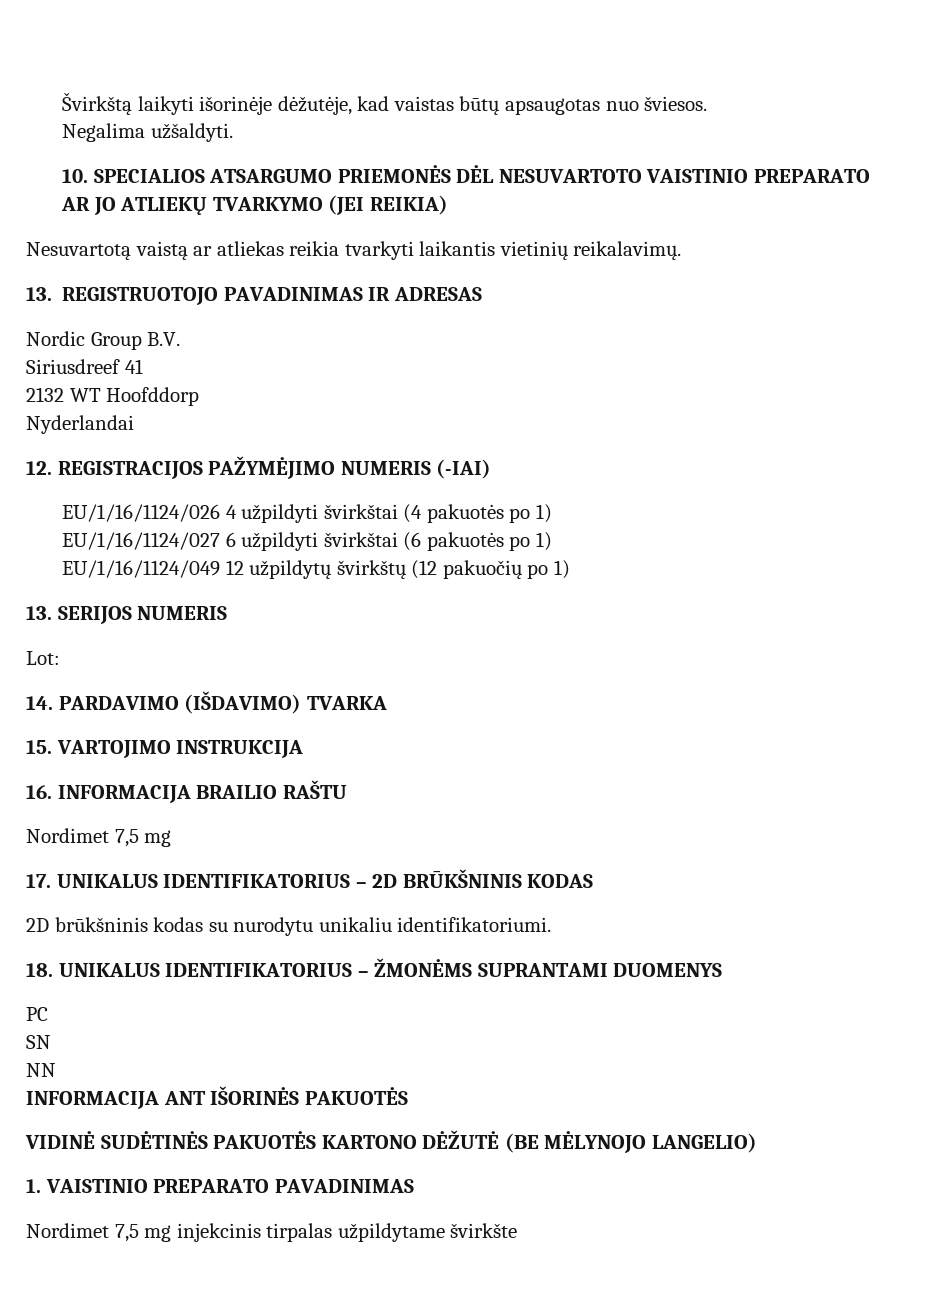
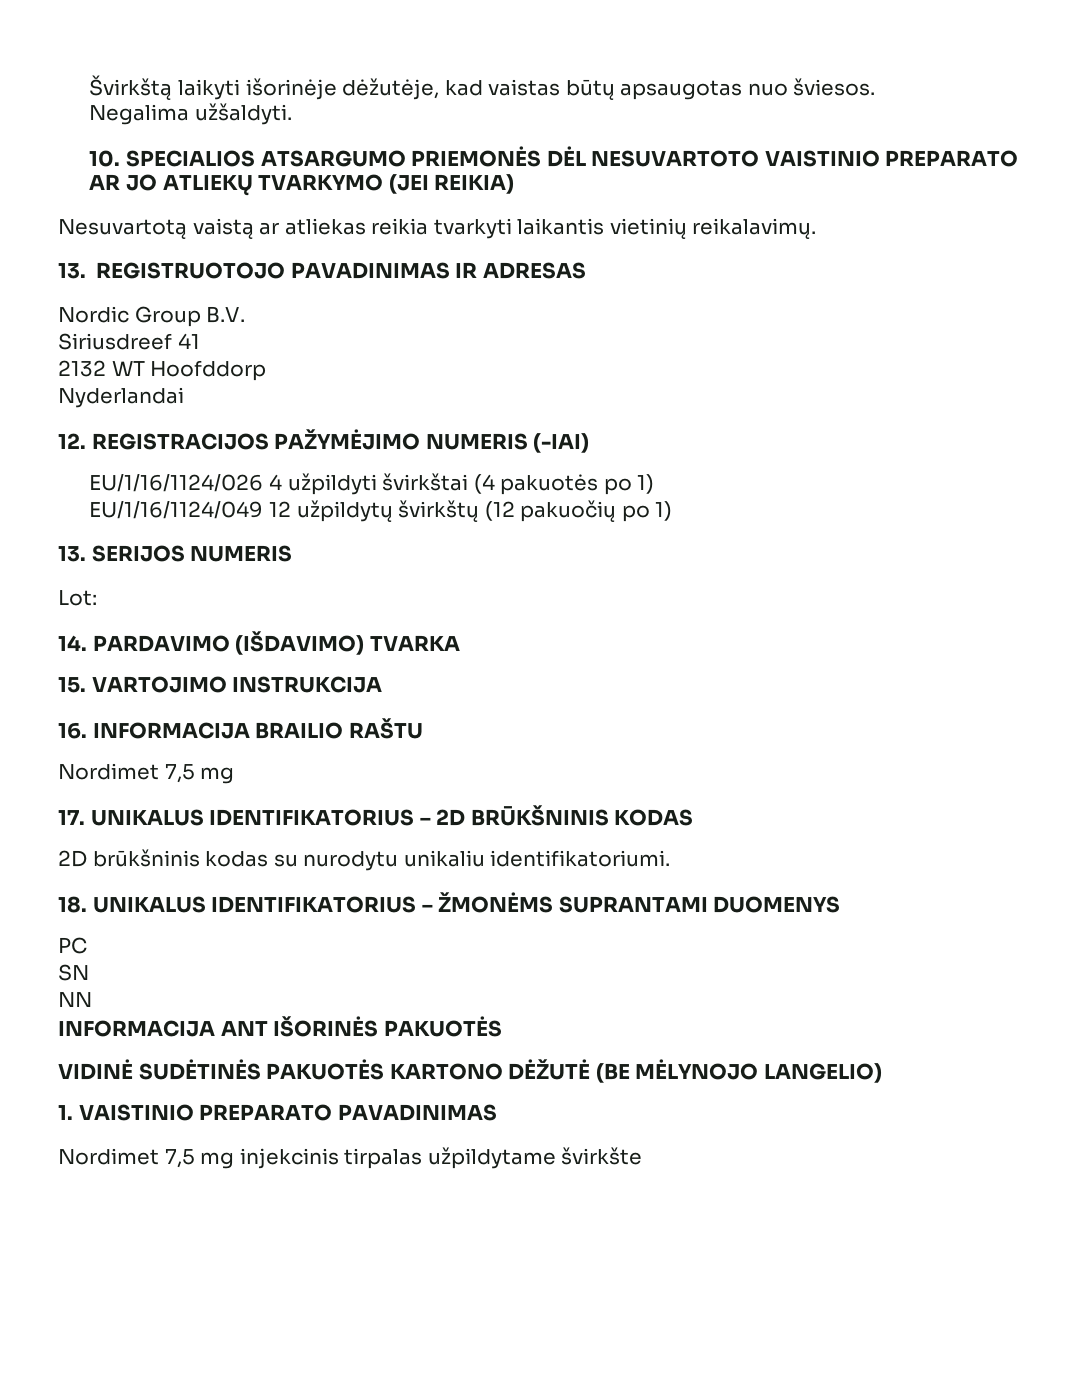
- EU/1/16/1124/027 6 užpildyti švirkštai (6 pakuotės po 1)

